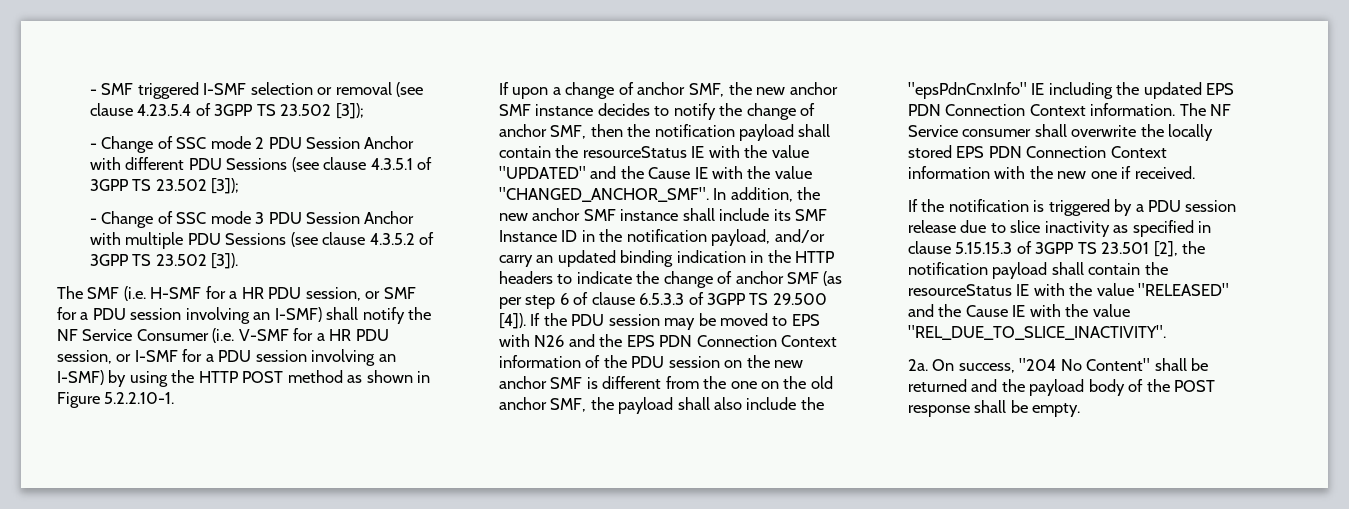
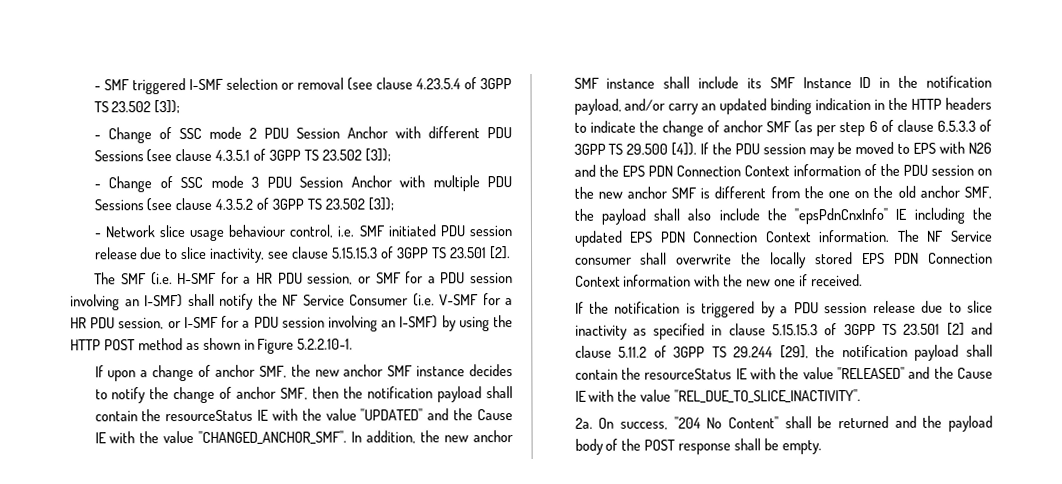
- - Change of SSC mode 3 PDU Session Anchor with multiple PDU Sessions (see clause 4.3.5.2 of 3GPP TS 23.502 [3]).
+ - Change of SSC mode 3 PDU Session Anchor with multiple PDU Sessions (see clause 4.3.5.2 of 3GPP TS 23.502 [3]);
+ - Network slice usage behaviour control, i.e. SMF initiated PDU session release due to slice inactivity, see clause 5.15.15.3 of 3GPP TS 23.501 [2].
- If the notification is triggered by a PDU session release due to slice inactivity as specified in clause 5.15.15.3 of 3GPP TS 23.501 [2], the notification payload shall contain the resourceStatus IE with the value "RELEASED" and the Cause IE with the value "REL_DUE_TO_SLICE_INACTIVITY".
+ If the notification is triggered by a PDU session release due to slice inactivity as specified in clause 5.15.15.3 of 3GPP TS 23.501 [2] and clause 5.11.2 of 3GPP TS 29.244 [29], the notification payload shall contain the resourceStatus IE with the value "RELEASED" and the Cause IE with the value "REL_DUE_TO_SLICE_INACTIVITY".

